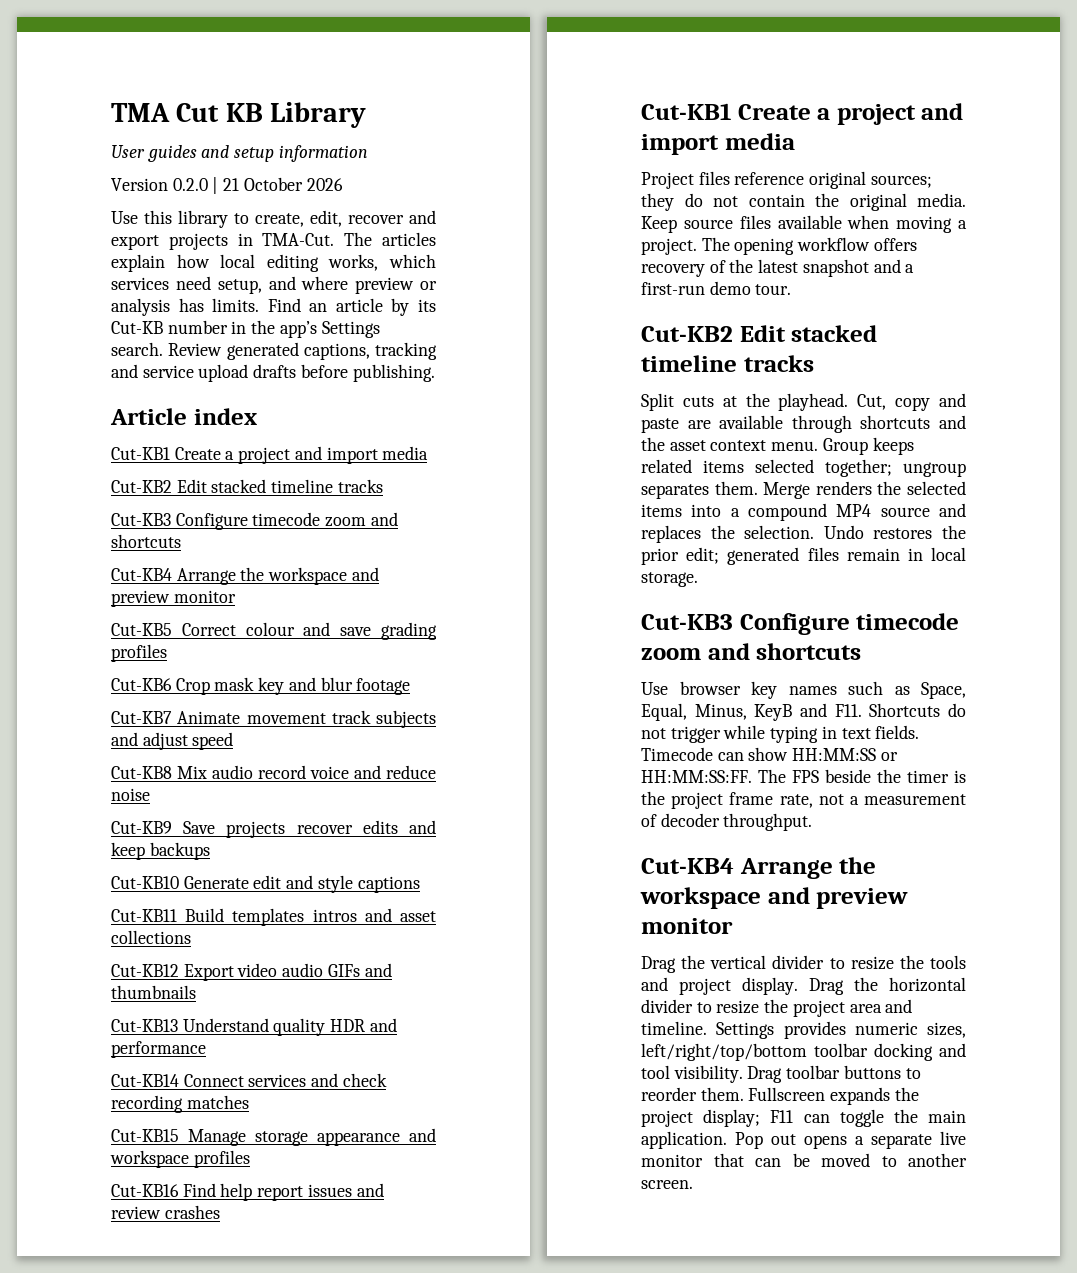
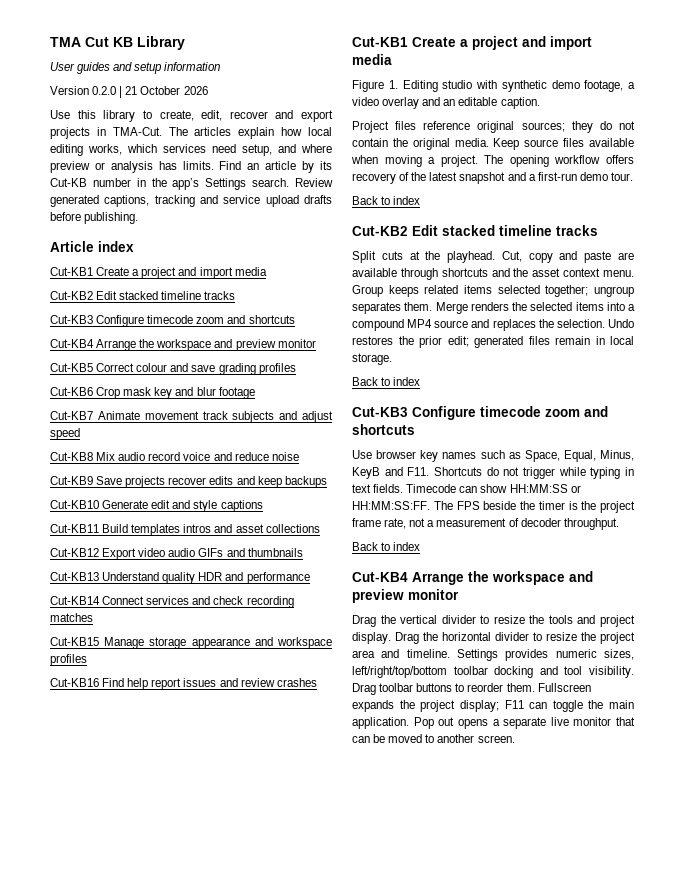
+ Figure 1. Editing studio with synthetic demo footage, a video overlay and an editable caption.
  The opening workflow offers recovery of the latest snapshot and a first-run demo tour.
+ Back to index
  Undo restores the prior edit; generated files remain in local storage.
+ Back to index
  The FPS beside the timer is the project frame rate, not a measurement of decoder throughput.
+ Back to index

